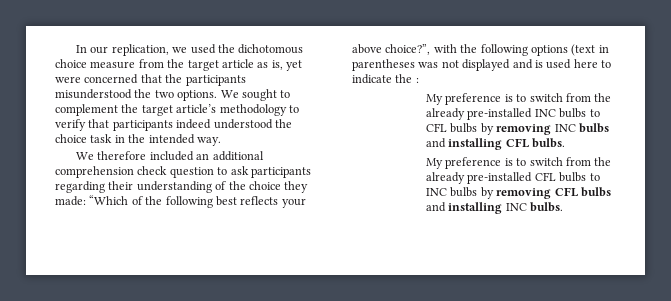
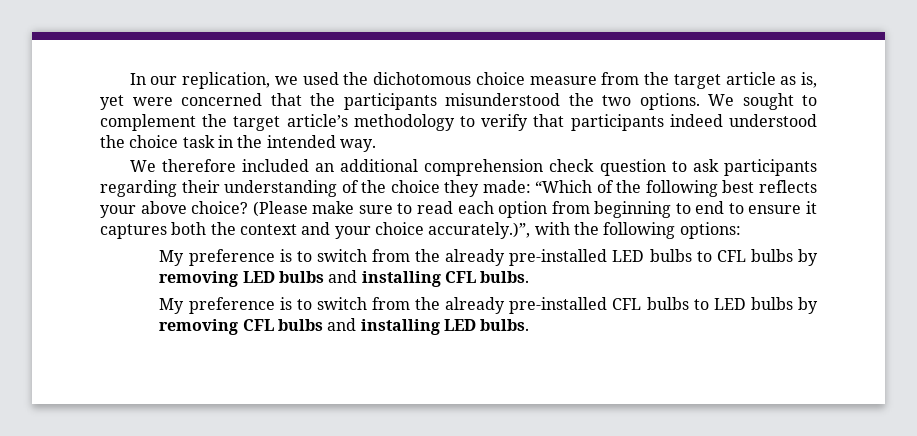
- We therefore included an additional comprehension check question to ask participants regarding their understanding of the choice they made: “Which of the following best reflects your above choice?”, with the following options (text in parentheses was not displayed and is used here to indicate the :
- My preference is to switch from the already pre-installed INC bulbs to CFL bulbs by removing INC bulbs and installing CFL bulbs.
+ We therefore included an additional comprehension check question to ask participants regarding their understanding of the choice they made: “Which of the following best reflects your above choice? (Please make sure to read each option from beginning to end to ensure it captures both the context and your choice accurately.)”, with the following options:
+ My preference is to switch from the already pre-installed LED bulbs to CFL bulbs by removing LED bulbs and installing CFL bulbs.
- My preference is to switch from the already pre-installed CFL bulbs to INC bulbs by removing CFL bulbs and installing INC bulbs.
+ My preference is to switch from the already pre-installed CFL bulbs to LED bulbs by removing CFL bulbs and installing LED bulbs.

